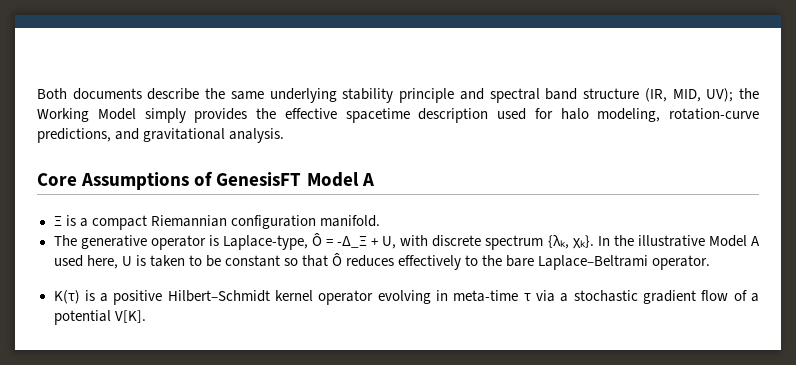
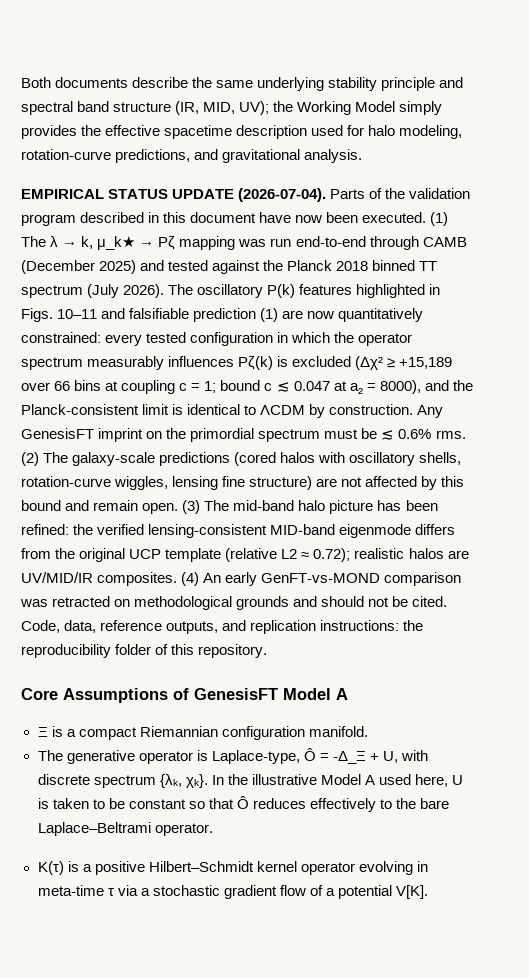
+ EMPIRICAL STATUS UPDATE (2026-07-04). Parts of the validation program described in this document have now been executed. (1) The λ → k, μ_k★ → Pζ mapping was run end-to-end through CAMB (December 2025) and tested against the Planck 2018 binned TT spectrum (July 2026). The oscillatory P(k) features highlighted in Figs. 10–11 and falsifiable prediction (1) are now quantitatively constrained: every tested configuration in which the operator spectrum measurably influences Pζ(k) is excluded (Δχ² ≥ +15,189 over 66 bins at coupling c = 1; bound c ≲ 0.047 at a₂ = 8000), and the Planck-consistent limit is identical to ΛCDM by construction. Any GenesisFT imprint on the primordial spectrum must be ≲ 0.6% rms. (2) The galaxy-scale predictions (cored halos with oscillatory shells, rotation-curve wiggles, lensing fine structure) are not affected by this bound and remain open. (3) The mid-band halo picture has been refined: the verified lensing-consistent MID-band eigenmode differs from the original UCP template (relative L2 ≈ 0.72); realistic halos are UV/MID/IR composites. (4) An early GenFT-vs-MOND comparison was retracted on methodological grounds and should not be cited. Code, data, reference outputs, and replication instructions: the reproducibility folder of this repository.

